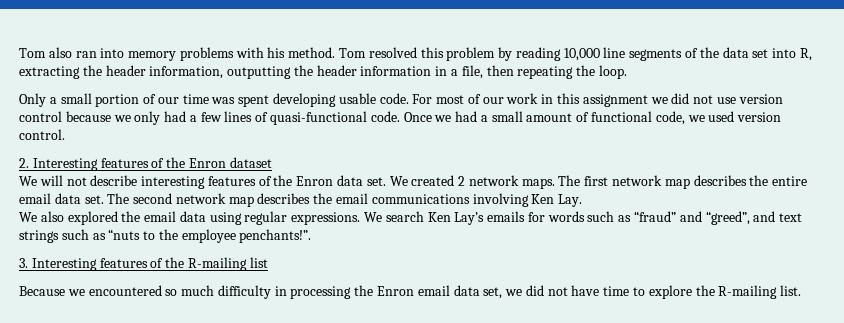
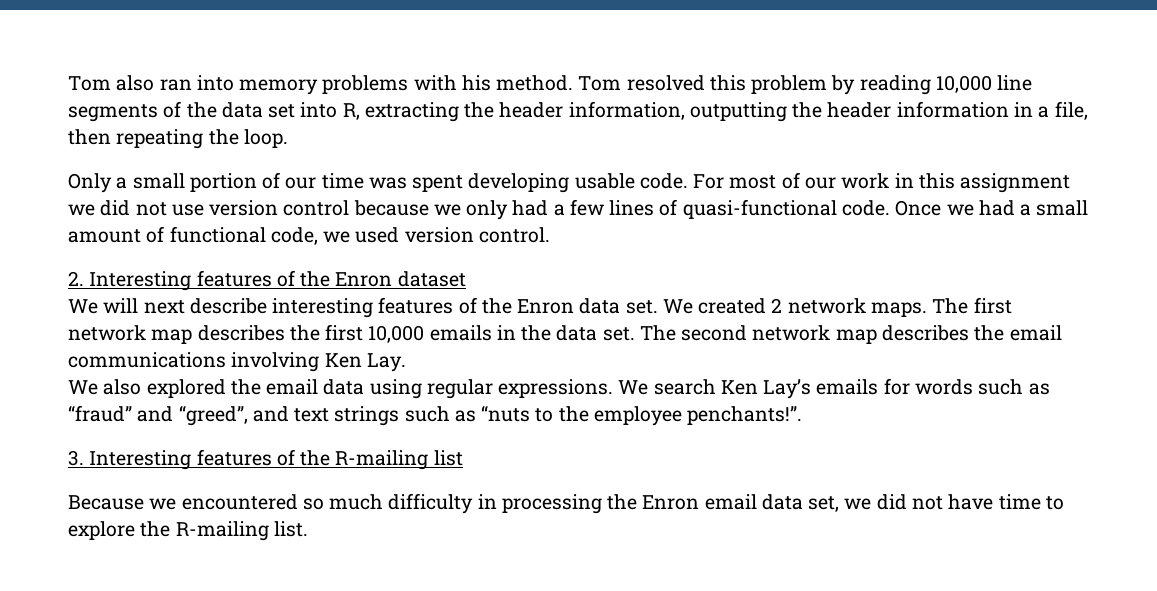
- We will not describe interesting features of the Enron data set.
+ We will next describe interesting features of the Enron data set.
- The first network map describes the entire email data set.
+ The first network map describes the first 10,000 emails in the data set.

